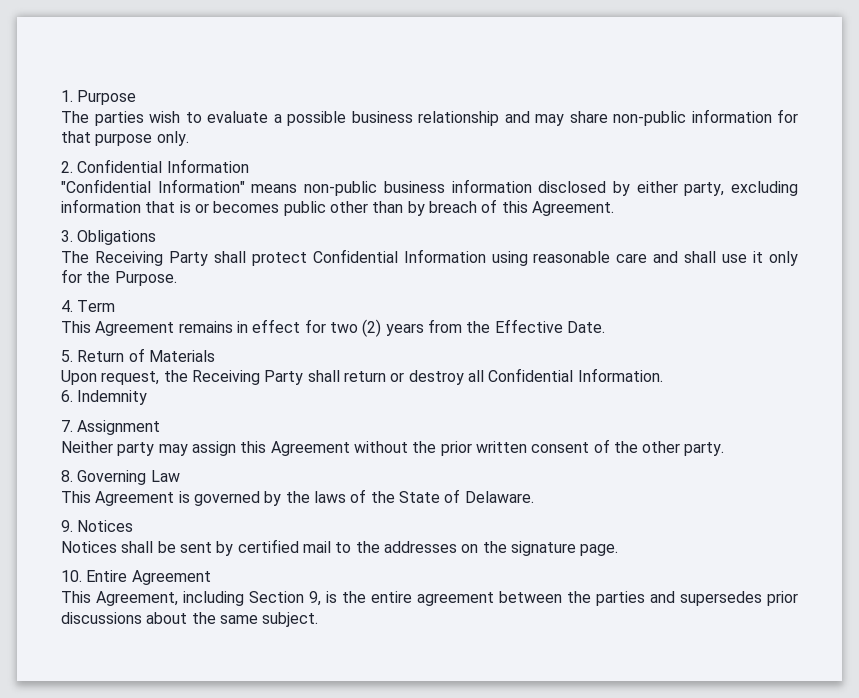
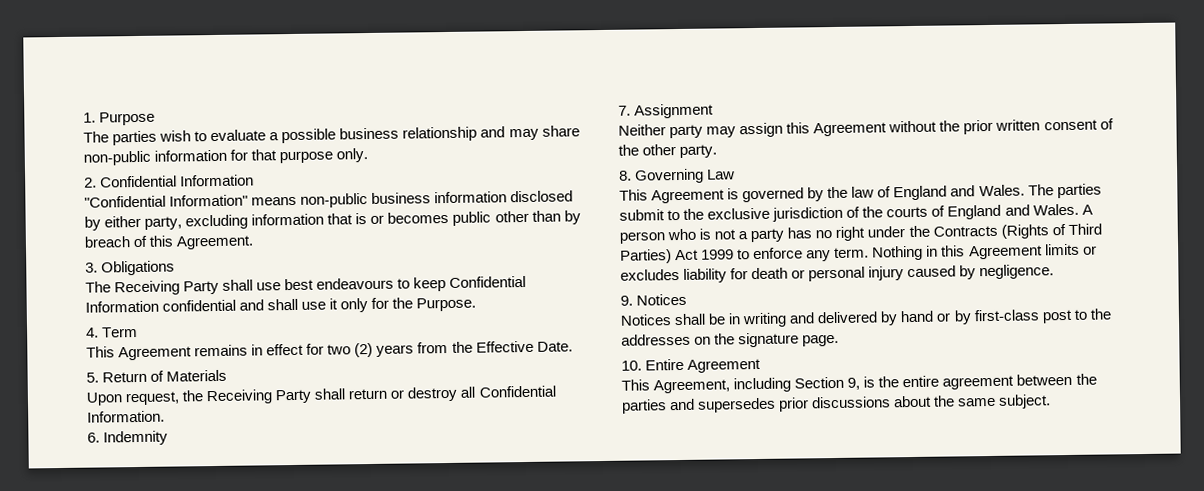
- The Receiving Party shall protect Confidential Information using reasonable care and shall use it only for the Purpose.
+ The Receiving Party shall use best endeavours to keep Confidential Information confidential and shall use it only for the Purpose.
- This Agreement is governed by the laws of the State of Delaware.
+ This Agreement is governed by the law of England and Wales. The parties submit to the exclusive jurisdiction of the courts of England and Wales. A person who is not a party has no right under the Contracts (Rights of Third Parties) Act 1999 to enforce any term. Nothing in this Agreement limits or excludes liability for death or personal injury caused by negligence.
- Notices shall be sent by certified mail to the addresses on the signature page.
+ Notices shall be in writing and delivered by hand or by first-class post to the addresses on the signature page.

